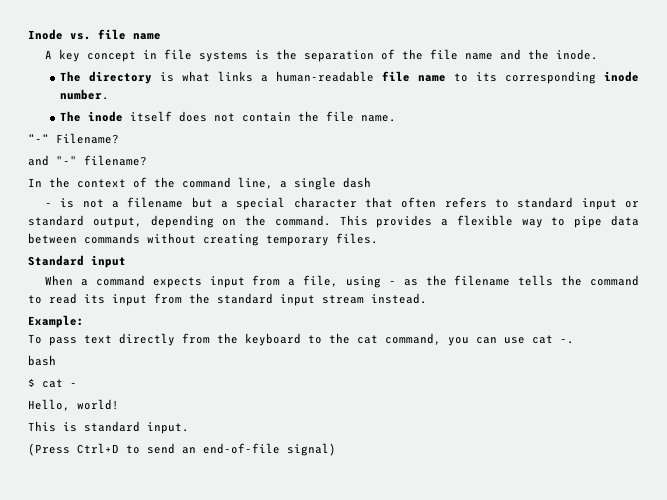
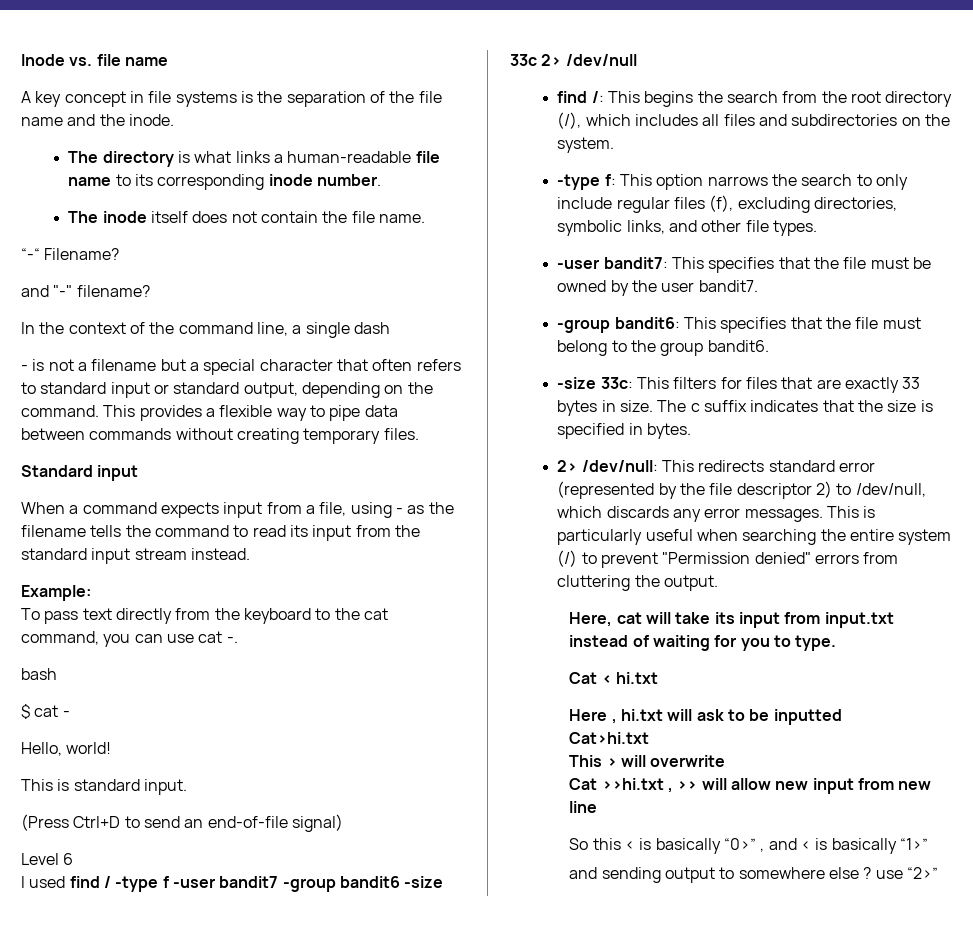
+ Level 6
+ I used find / -type f -user bandit7 -group bandit6 -size 33c 2> /dev/null
+ find /: This begins the search from the root directory (/), which includes all files and subdirectories on the system.
+ -type f: This option narrows the search to only include regular files (f), excluding directories, symbolic links, and other file types.
+ -user bandit7: This specifies that the file must be owned by the user bandit7.
+ -group bandit6: This specifies that the file must belong to the group bandit6.
+ -size 33c: This filters for files that are exactly 33 bytes in size. The c suffix indicates that the size is specified in bytes.
+ 2> /dev/null: This redirects standard error (represented by the file descriptor 2) to /dev/null, which discards any error messages. This is particularly useful when searching the entire system (/) to prevent "Permission denied" errors from cluttering the output.
+ Here, cat will take its input from input.txt instead of waiting for you to type.
+ Cat < hi.txt
+ Here , hi.txt will ask to be inputted
+ Cat>hi.txt
+ This > will overwrite
+ Cat >>hi.txt , >> will allow new input from new line
+ So this < is basically “0>” , and < is basically “1>”
+ and sending output to somewhere else ? use “2>”

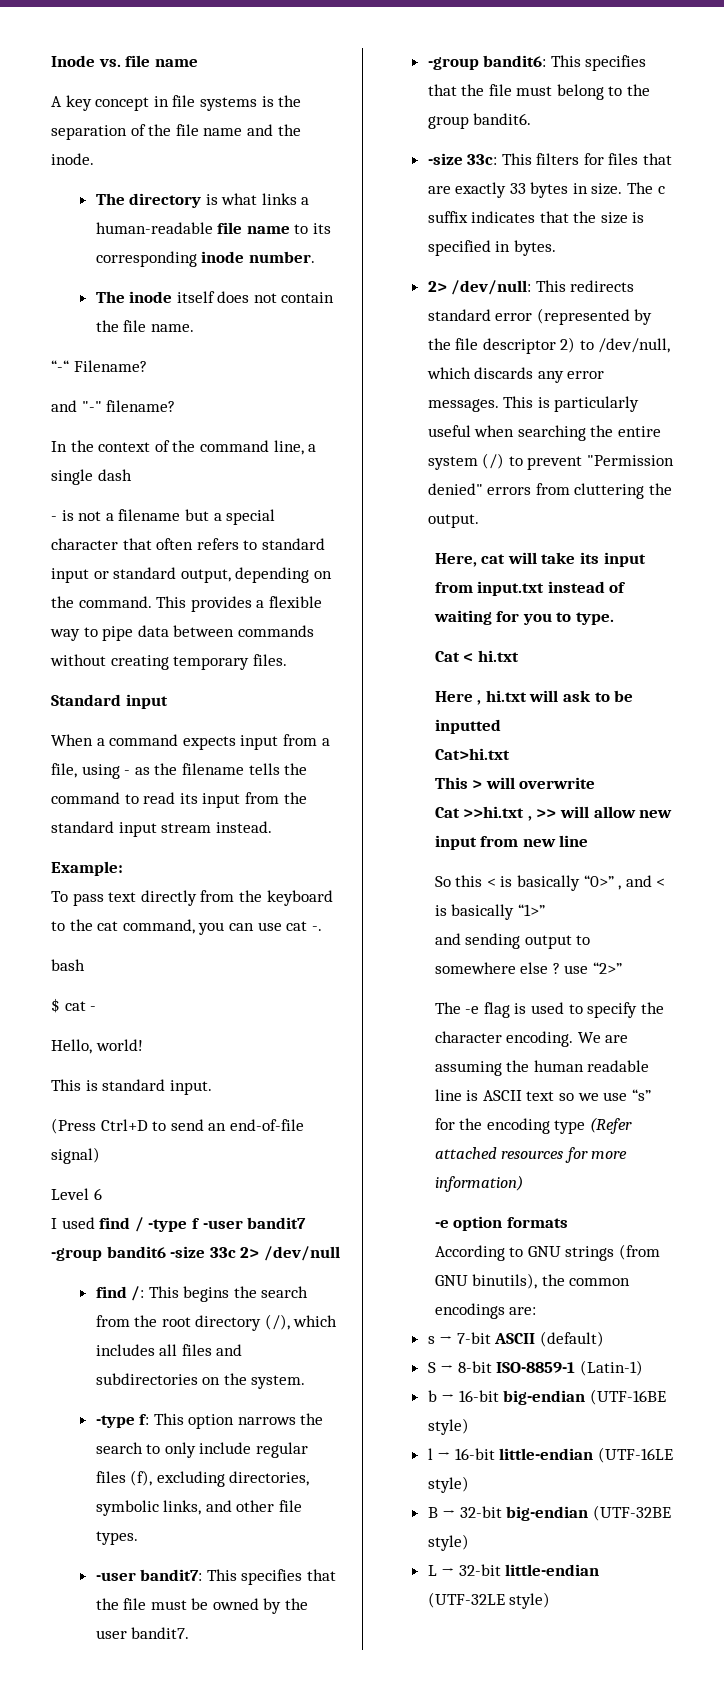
+ The -e flag is used to specify the character encoding. We are assuming the human readable line is ASCII text so we use “s” for the encoding type (Refer attached resources for more information)
+ -e option formats
+ According to GNU strings (from GNU binutils), the common encodings are:
+ s → 7-bit ASCII (default)
+ S → 8-bit ISO-8859-1 (Latin-1)
+ b → 16-bit big-endian (UTF-16BE style)
+ l → 16-bit little-endian (UTF-16LE style)
+ B → 32-bit big-endian (UTF-32BE style)
+ L → 32-bit little-endian (UTF-32LE style)

